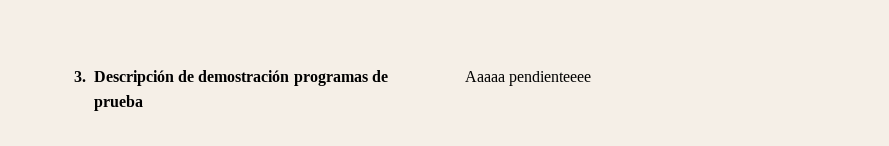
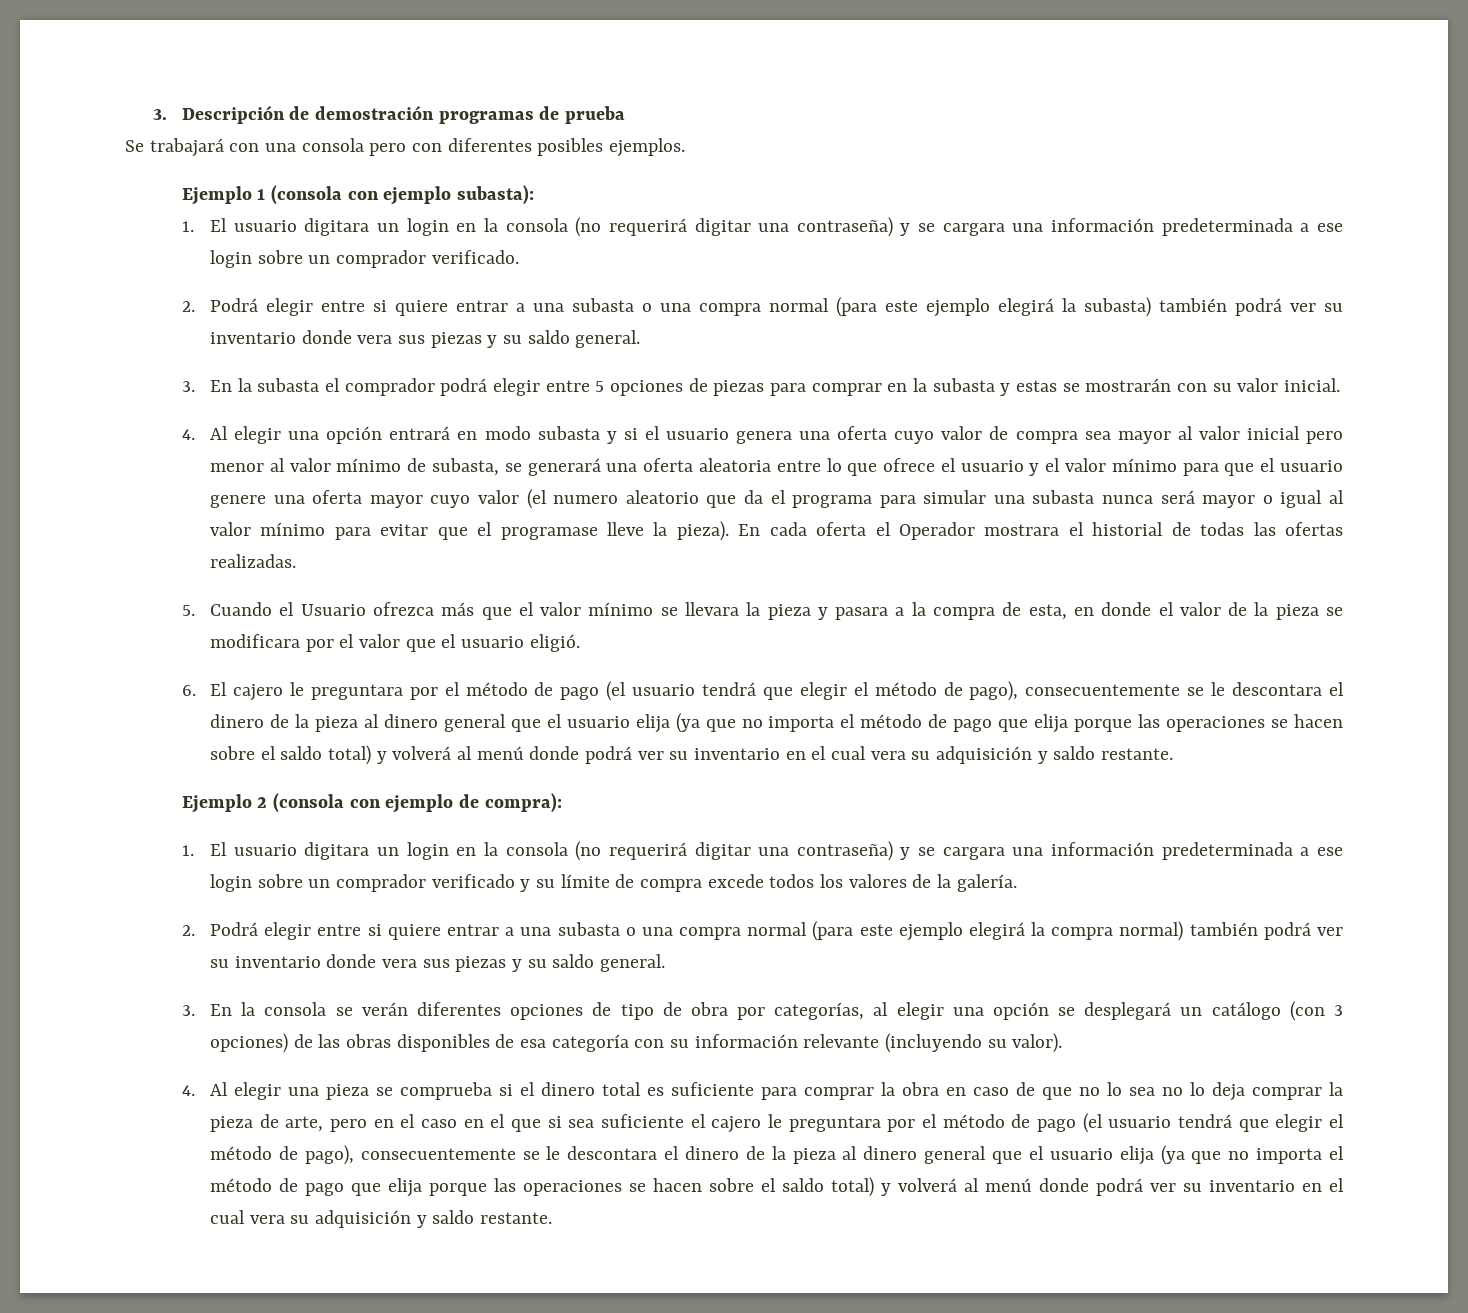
- Aaaaa pendienteeee
+ Se trabajará con una consola pero con diferentes posibles ejemplos.
+ Ejemplo 1 (consola con ejemplo subasta):
+ 1. El usuario digitara un login en la consola (no requerirá digitar una contraseña) y se cargara una información predeterminada a ese login sobre un comprador verificado.
+ 2. Podrá elegir entre si quiere entrar a una subasta o una compra normal (para este ejemplo elegirá la subasta) también podrá ver su inventario donde vera sus piezas y su saldo general.
+ 3. En la subasta el comprador podrá elegir entre 5 opciones de piezas para comprar en la subasta y estas se mostrarán con su valor inicial.
+ 4. Al elegir una opción entrará en modo subasta y si el usuario genera una oferta cuyo valor de compra sea mayor al valor inicial pero menor al valor mínimo de subasta, se generará una oferta aleatoria entre lo que ofrece el usuario y el valor mínimo para que el usuario genere una oferta mayor cuyo valor (el numero aleatorio que da el programa para simular una subasta nunca será mayor o igual al valor mínimo para evitar que el programase lleve la pieza). En cada oferta el Operador mostrara el historial de todas las ofertas realizadas.
+ 5. Cuando el Usuario ofrezca más que el valor mínimo se llevara la pieza y pasara a la compra de esta, en donde el valor de la pieza se modificara por el valor que el usuario eligió.
+ 6. El cajero le preguntara por el método de pago (el usuario tendrá que elegir el método de pago), consecuentemente se le descontara el dinero de la pieza al dinero general que el usuario elija (ya que no importa el método de pago que elija porque las operaciones se hacen sobre el saldo total) y volverá al menú donde podrá ver su inventario en el cual vera su adquisición y saldo restante.
+ Ejemplo 2 (consola con ejemplo de compra):
+ 1. El usuario digitara un login en la consola (no requerirá digitar una contraseña) y se cargara una información predeterminada a ese login sobre un comprador verificado y su límite de compra excede todos los valores de la galería.
+ 2. Podrá elegir entre si quiere entrar a una subasta o una compra normal (para este ejemplo elegirá la compra normal) también podrá ver su inventario donde vera sus piezas y su saldo general.
+ 3. En la consola se verán diferentes opciones de tipo de obra por categorías, al elegir una opción se desplegará un catálogo (con 3 opciones) de las obras disponibles de esa categoría con su información relevante (incluyendo su valor).
+ 4. Al elegir una pieza se comprueba si el dinero total es suficiente para comprar la obra en caso de que no lo sea no lo deja comprar la pieza de arte, pero en el caso en el que si sea suficiente el cajero le preguntara por el método de pago (el usuario tendrá que elegir el método de pago), consecuentemente se le descontara el dinero de la pieza al dinero general que el usuario elija (ya que no importa el método de pago que elija porque las operaciones se hacen sobre el saldo total) y volverá al menú donde podrá ver su inventario en el cual vera su adquisición y saldo restante.

